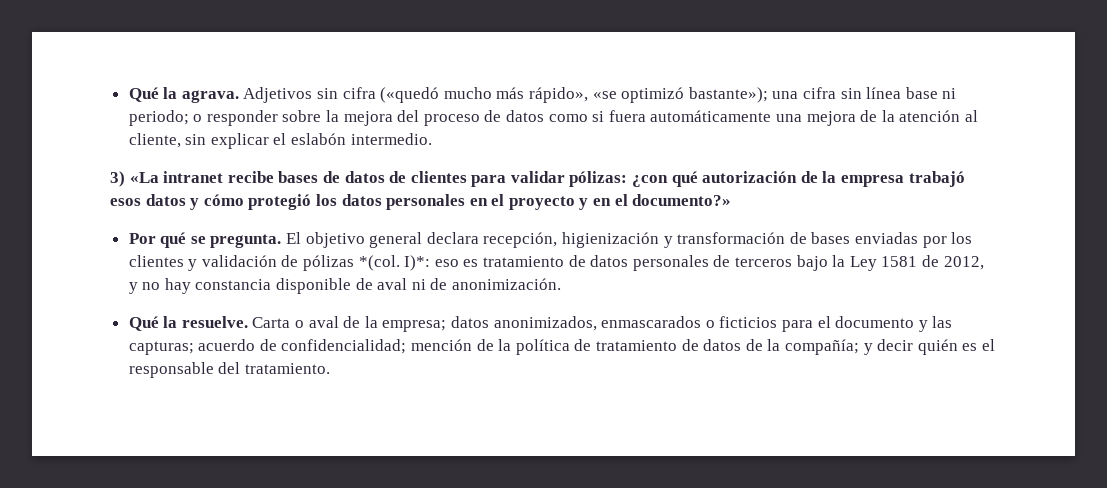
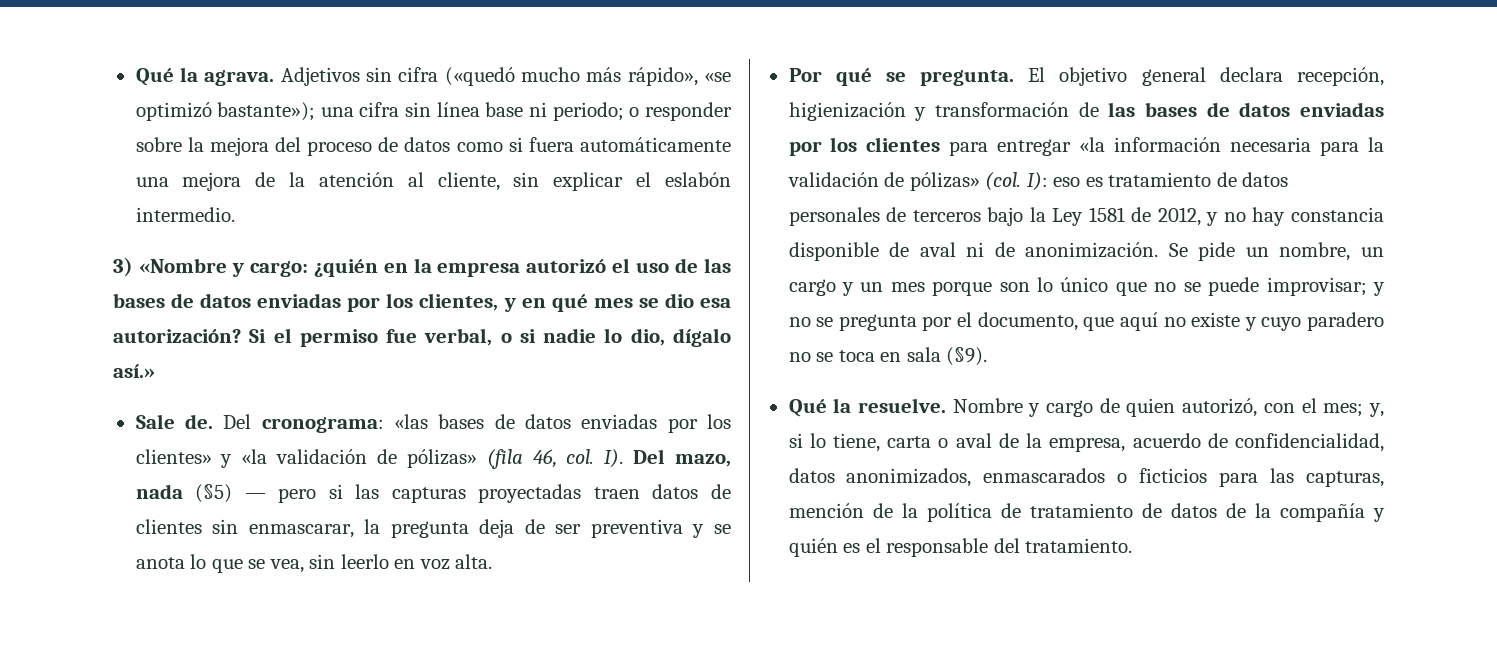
- 3) «La intranet recibe bases de datos de clientes para validar pólizas: ¿con qué autorización de la empresa trabajó esos datos y cómo protegió los datos personales en el proyecto y en el documento?»
+ 3) «Nombre y cargo: ¿quién en la empresa autorizó el uso de las bases de datos enviadas por los clientes, y en qué mes se dio esa autorización? Si el permiso fue verbal, o si nadie lo dio, dígalo así.»
+ Sale de. Del cronograma: «las bases de datos enviadas por los clientes» y «la validación de pólizas» (fila 46, col. I). Del mazo, nada (§5) — pero si las capturas proyectadas traen datos de clientes sin enmascarar, la pregunta deja de ser preventiva y se anota lo que se vea, sin leerlo en voz alta.
- El objetivo general declara recepción, higienización y transformación de bases enviadas por los clientes y validación de pólizas *(col. I)*: eso es tratamiento de datos personales de terceros bajo la Ley 1581 de 2012, y no hay constancia disponible de aval ni de anonimización.
- Qué la resuelve. Carta o aval de la empresa; datos anonimizados, enmascarados o ficticios para el documento y las capturas; acuerdo de confidencialidad; mención de la política de tratamiento de datos de la compañía; y decir quién es el responsable del tratamiento.
+ El objetivo general declara recepción, higienización y transformación de las bases de datos enviadas por los clientes para entregar «la información necesaria para la validación de pólizas» (col. I): eso es tratamiento de datos personales de terceros bajo la Ley 1581 de 2012, y no hay constancia disponible de aval ni de anonimización. Se pide un nombre, un cargo y un mes porque son lo único que no se puede improvisar; y no se pregunta por el documento, que aquí no existe y cuyo paradero no se toca en sala (§9).
+ Qué la resuelve. Nombre y cargo de quien autorizó, con el mes; y, si lo tiene, carta o aval de la empresa, acuerdo de confidencialidad, datos anonimizados, enmascarados o ficticios para las capturas, mención de la política de tratamiento de datos de la compañía y quién es el responsable del tratamiento.

